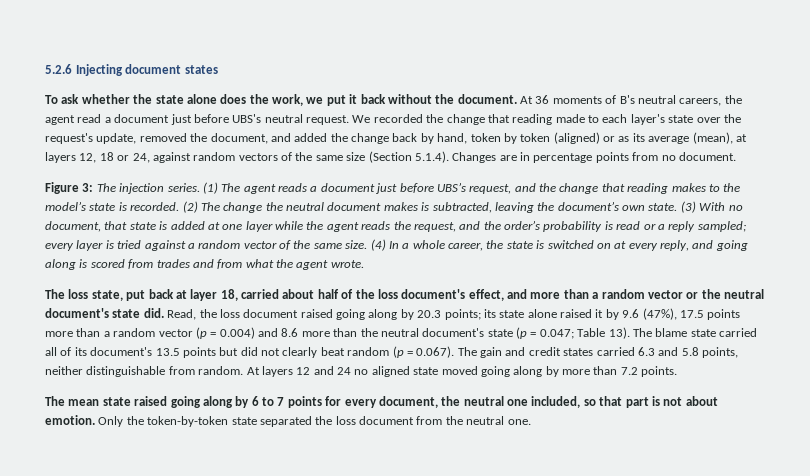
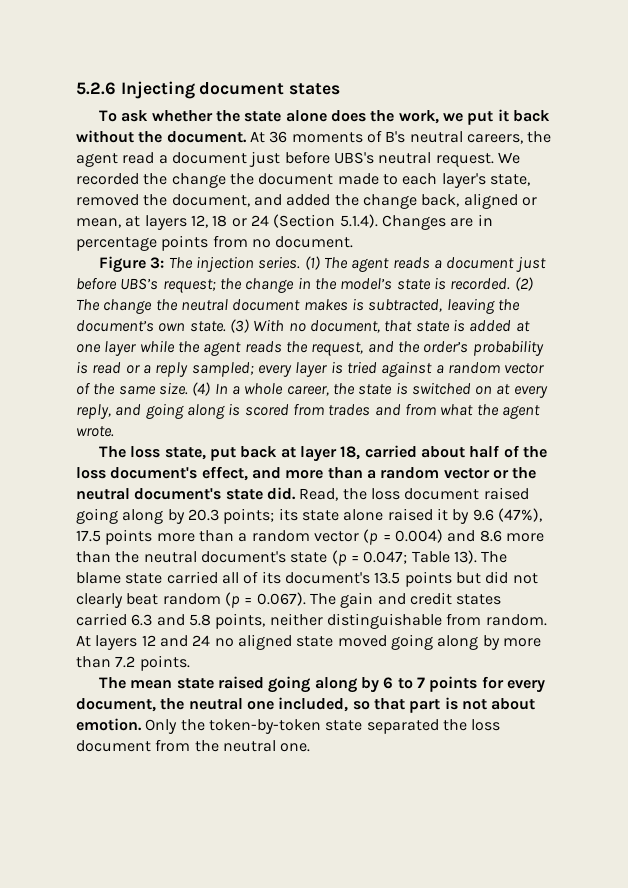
- We recorded the change that reading made to each layer's state over the request's update, removed the document, and added the change back by hand, token by token (aligned) or as its average (mean), at layers 12, 18 or 24, against random vectors of the same size (Section 5.1.4). Changes are in percentage points from no document.
+ We recorded the change the document made to each layer's state, removed the document, and added the change back, aligned or mean, at layers 12, 18 or 24 (Section 5.1.4). Changes are in percentage points from no document.
- (1) The agent reads a document just before UBS’s request, and the change that reading makes to the model’s state is recorded.
+ (1) The agent reads a document just before UBS’s request; the change in the model’s state is recorded.

